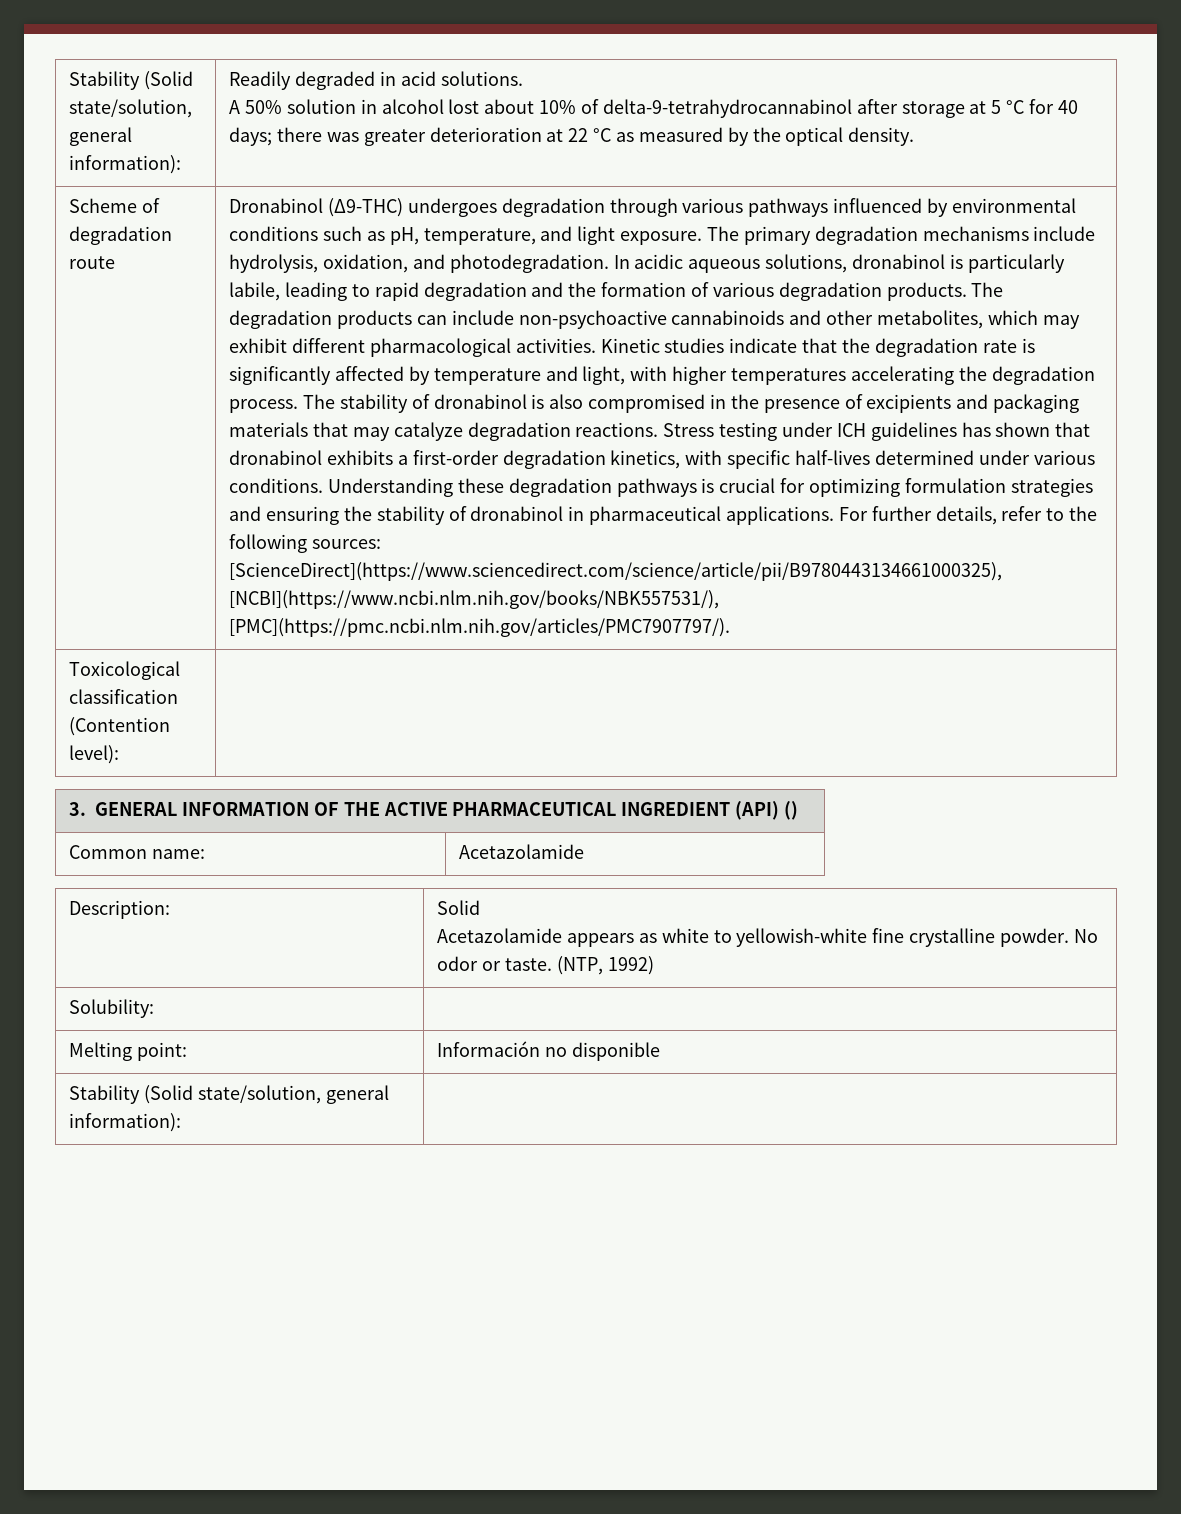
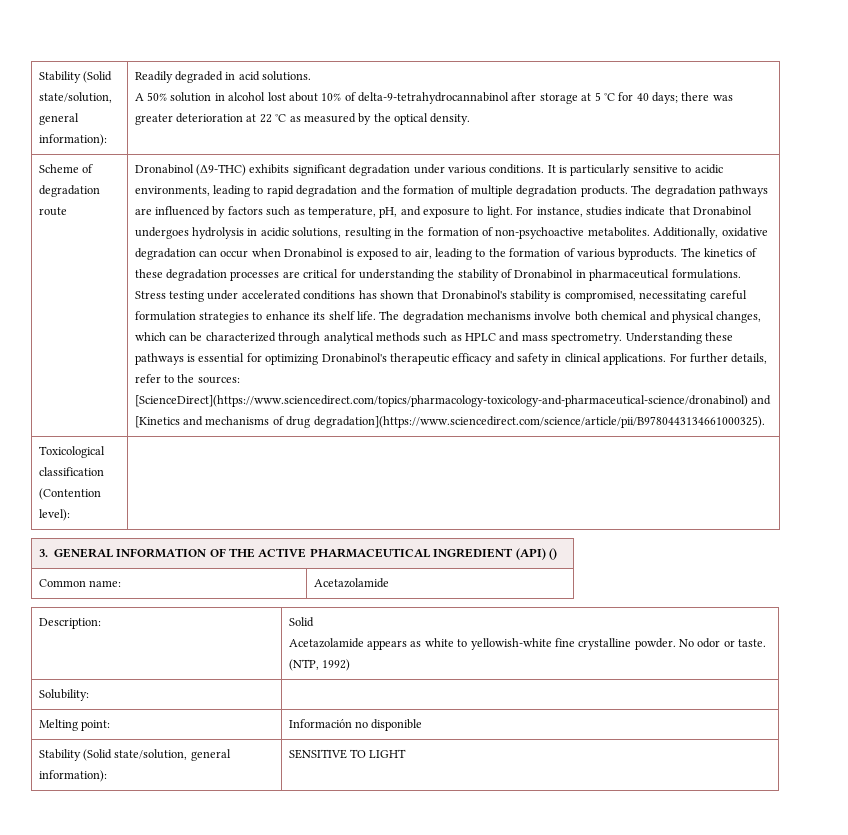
- Dronabinol (Δ9-THC) undergoes degradation through various pathways influenced by environmental conditions such as pH, temperature, and light exposure. The primary degradation mechanisms include hydrolysis, oxidation, and photodegradation. In acidic aqueous solutions, dronabinol is particularly labile, leading to rapid degradation and the formation of various degradation products.
+ Dronabinol (Δ9-THC) exhibits significant degradation under various conditions. It is particularly sensitive to acidic environments, leading to rapid degradation and the formation of multiple degradation products.
- The degradation products can include non-psychoactive cannabinoids and other metabolites, which may exhibit different pharmacological activities. Kinetic studies indicate that the degradation rate is significantly affected by temperature and light, with higher temperatures accelerating the degradation process. The stability of dronabinol is also compromised in the presence of excipients and packaging materials that may catalyze degradation reactions.
+ The degradation pathways are influenced by factors such as temperature, pH, and exposure to light. For instance, studies indicate that Dronabinol undergoes hydrolysis in acidic solutions, resulting in the formation of non-psychoactive metabolites. Additionally, oxidative degradation can occur when Dronabinol is exposed to air, leading to the formation of various byproducts. The kinetics of these degradation processes are critical for understanding the stability of Dronabinol in pharmaceutical formulations.
- Stress testing under ICH guidelines has shown that dronabinol exhibits a first-order degradation kinetics, with specific half-lives determined under various conditions.
+ Stress testing under accelerated conditions has shown that Dronabinol's stability is compromised, necessitating careful formulation strategies to enhance its shelf life. The degradation mechanisms involve both chemical and physical changes, which can be characterized through analytical methods such as HPLC and mass spectrometry.
- Understanding these degradation pathways is crucial for optimizing formulation strategies and ensuring the stability of dronabinol in pharmaceutical applications.
+ Understanding these pathways is essential for optimizing Dronabinol's therapeutic efficacy and safety in clinical applications.
- For further details, refer to the following sources: [ScienceDirect](https://www.sciencedirect.com/science/article/pii/B9780443134661000325), [NCBI](https://www.ncbi.nlm.nih.gov/books/NBK557531/), [PMC](https://pmc.ncbi.nlm.nih.gov/articles/PMC7907797/).
+ For further details, refer to the sources: [ScienceDirect](https://www.sciencedirect.com/topics/pharmacology-toxicology-and-pharmaceutical-science/dronabinol) and [Kinetics and mechanisms of drug degradation](https://www.sciencedirect.com/science/article/pii/B9780443134661000325).
  Melting point: | Información no disponible
- Stability (Solid state/solution, general information): |
+ Stability (Solid state/solution, general information): | SENSITIVE TO LIGHT

